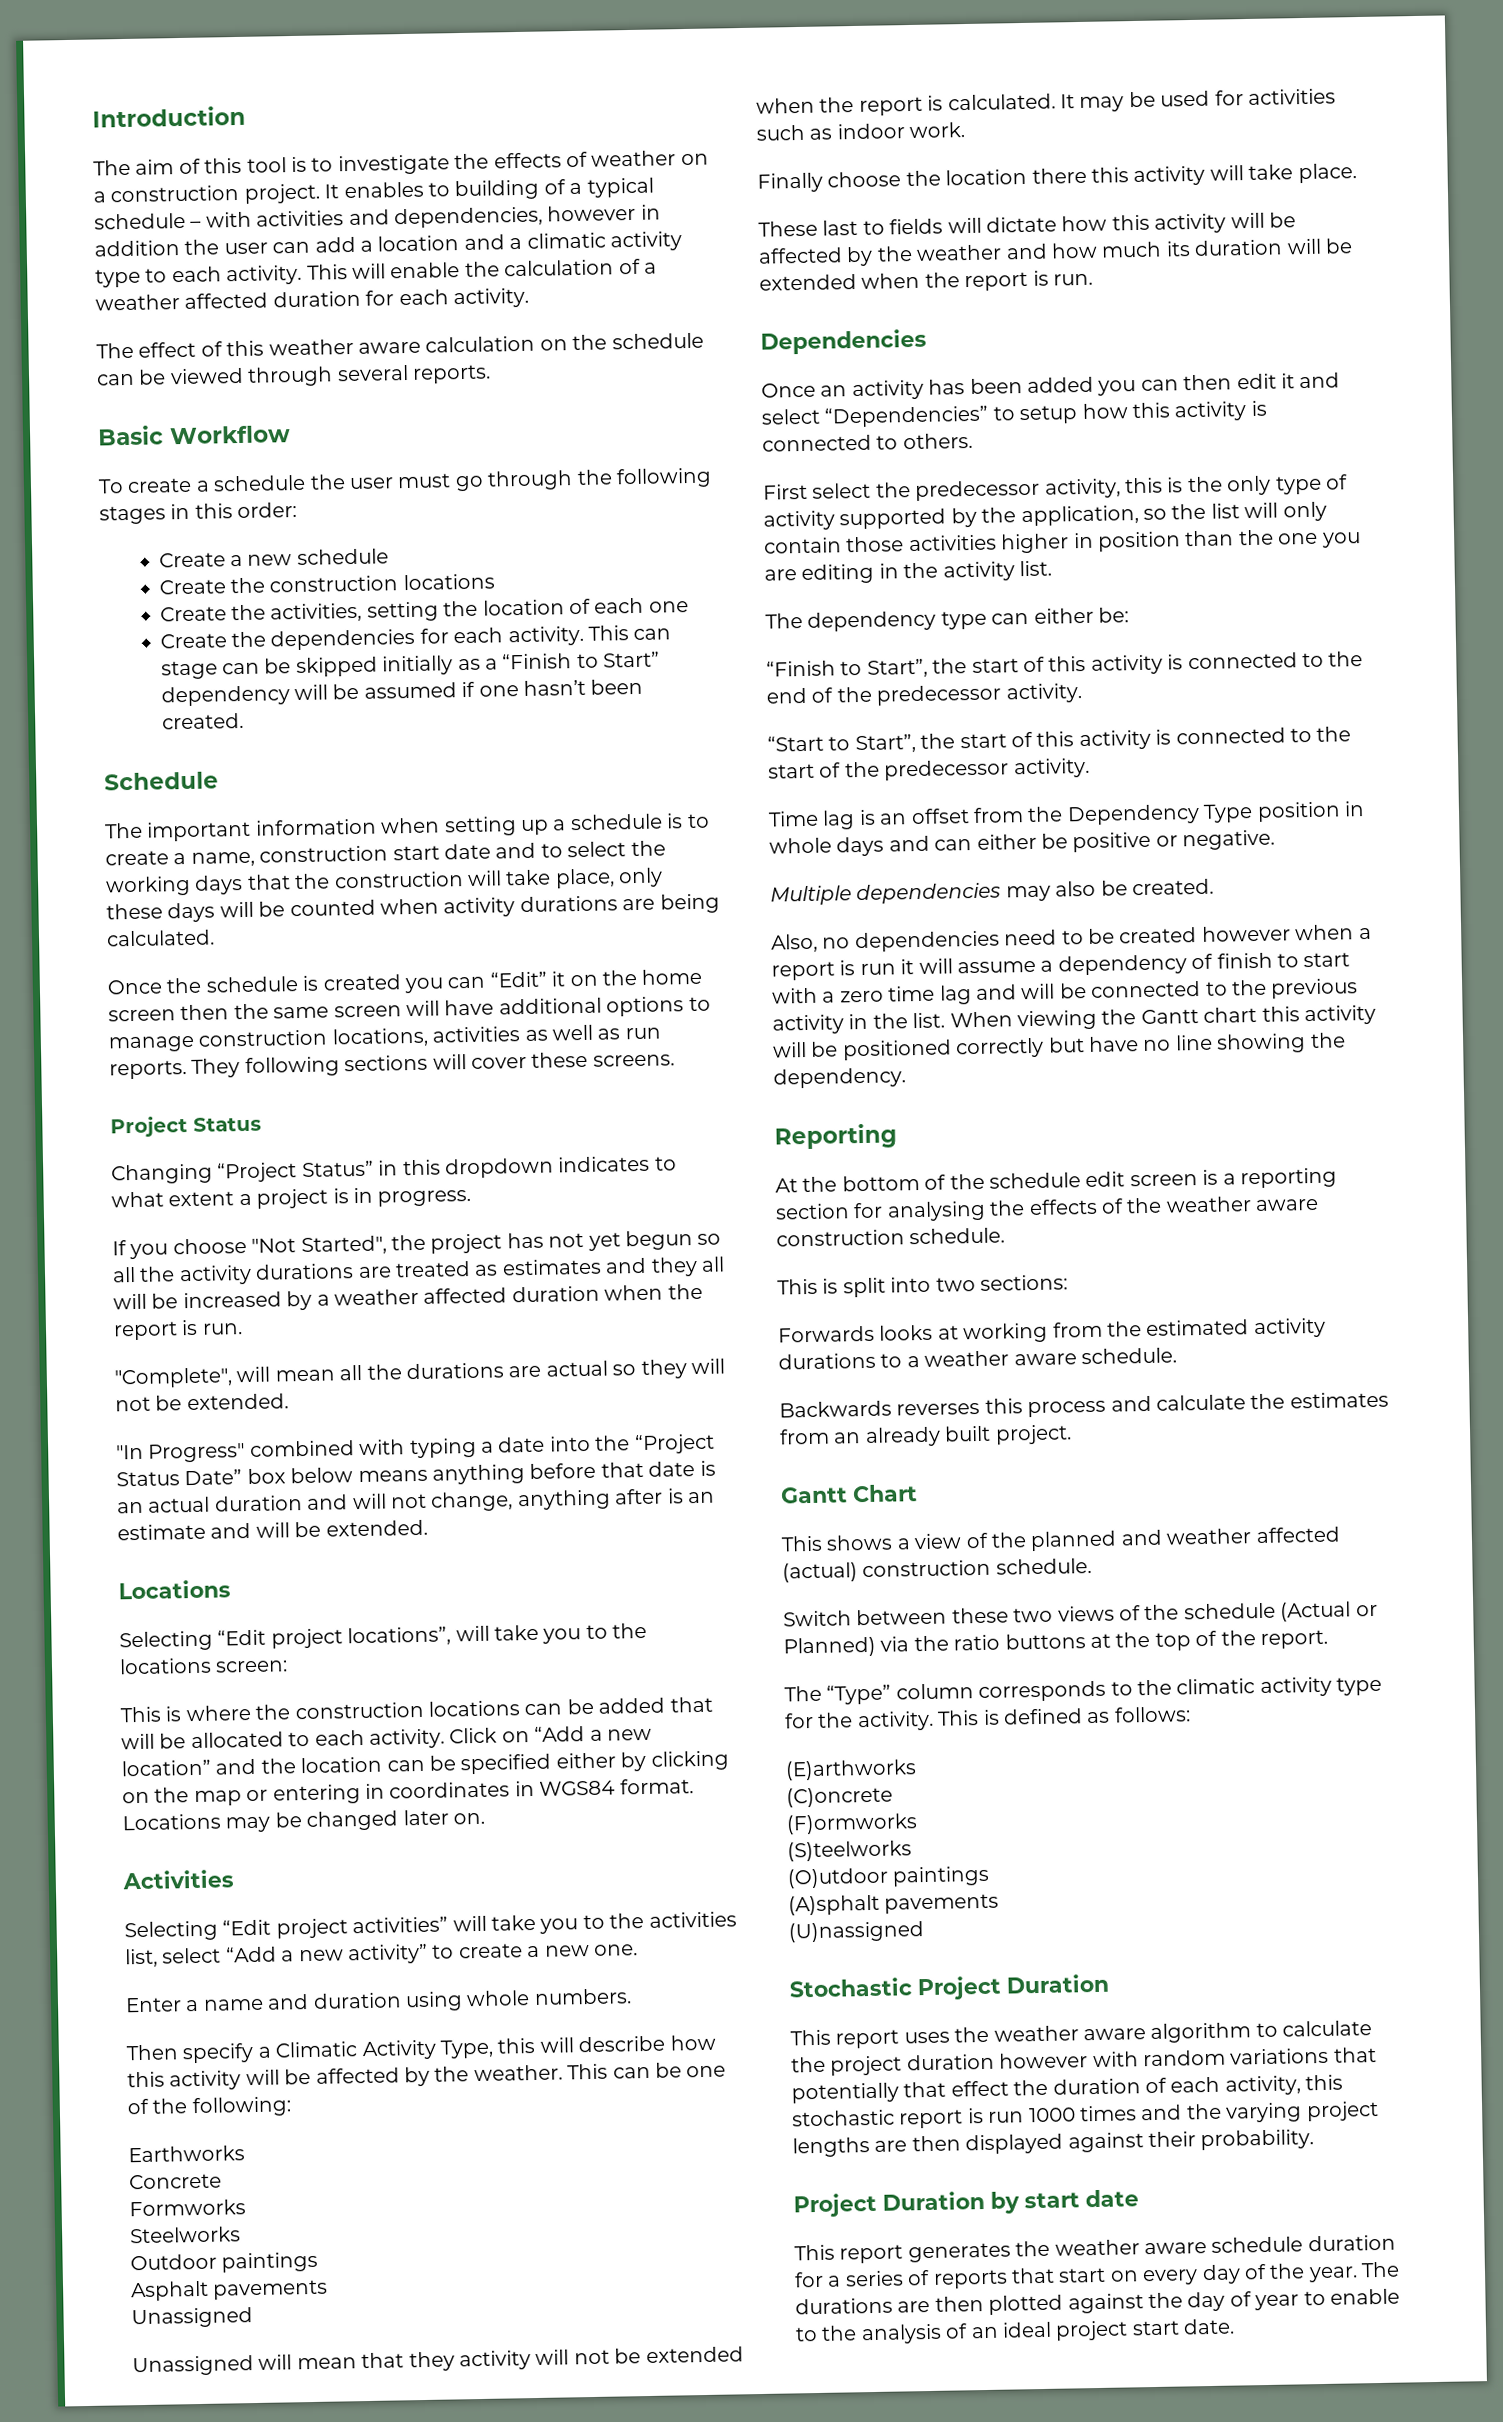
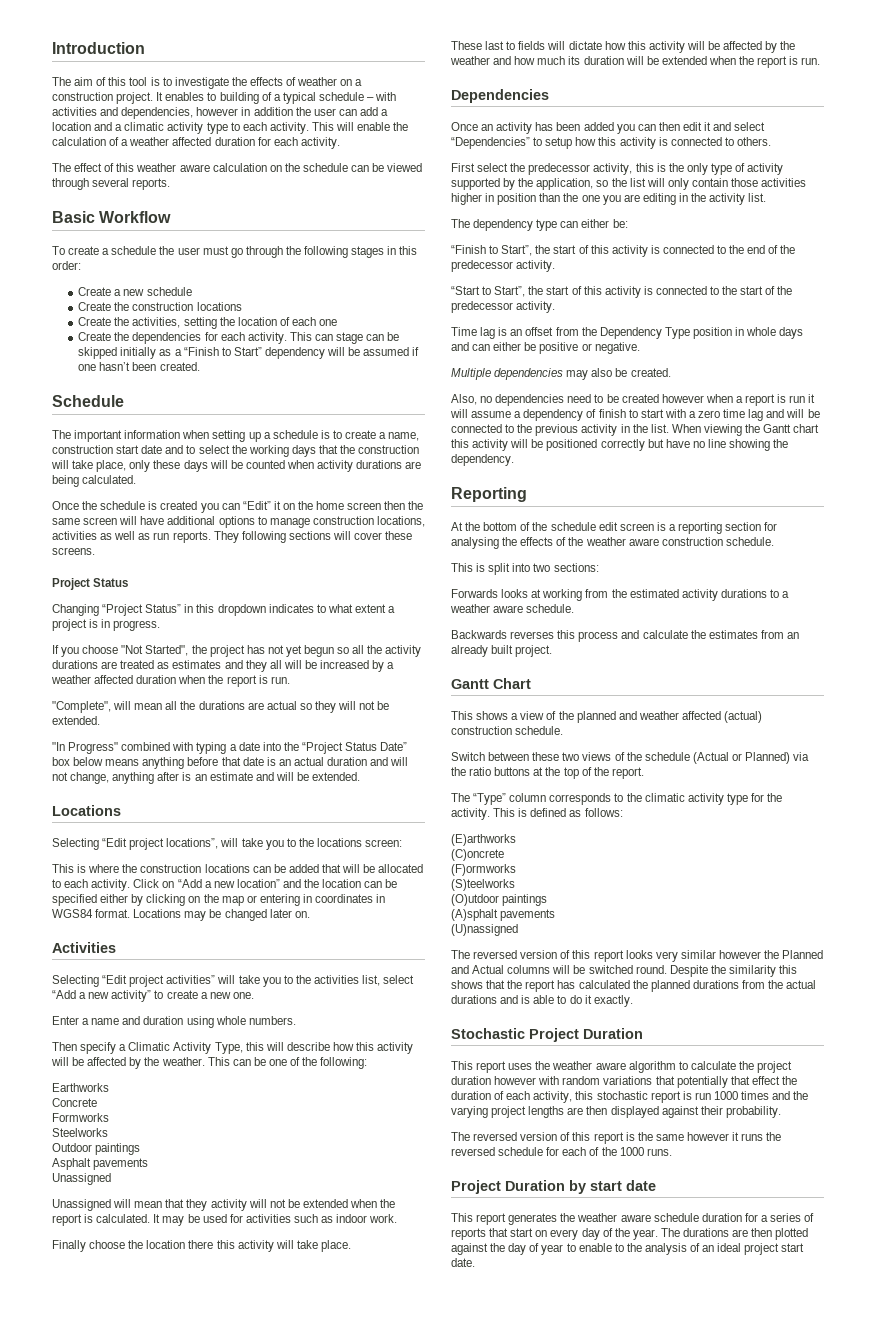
+ The reversed version of this report looks very similar however the Planned and Actual columns will be switched round. Despite the similarity this shows that the report has calculated the planned durations from the actual durations and is able to do it exactly.
+ The reversed version of this report is the same however it runs the reversed schedule for each of the 1000 runs.

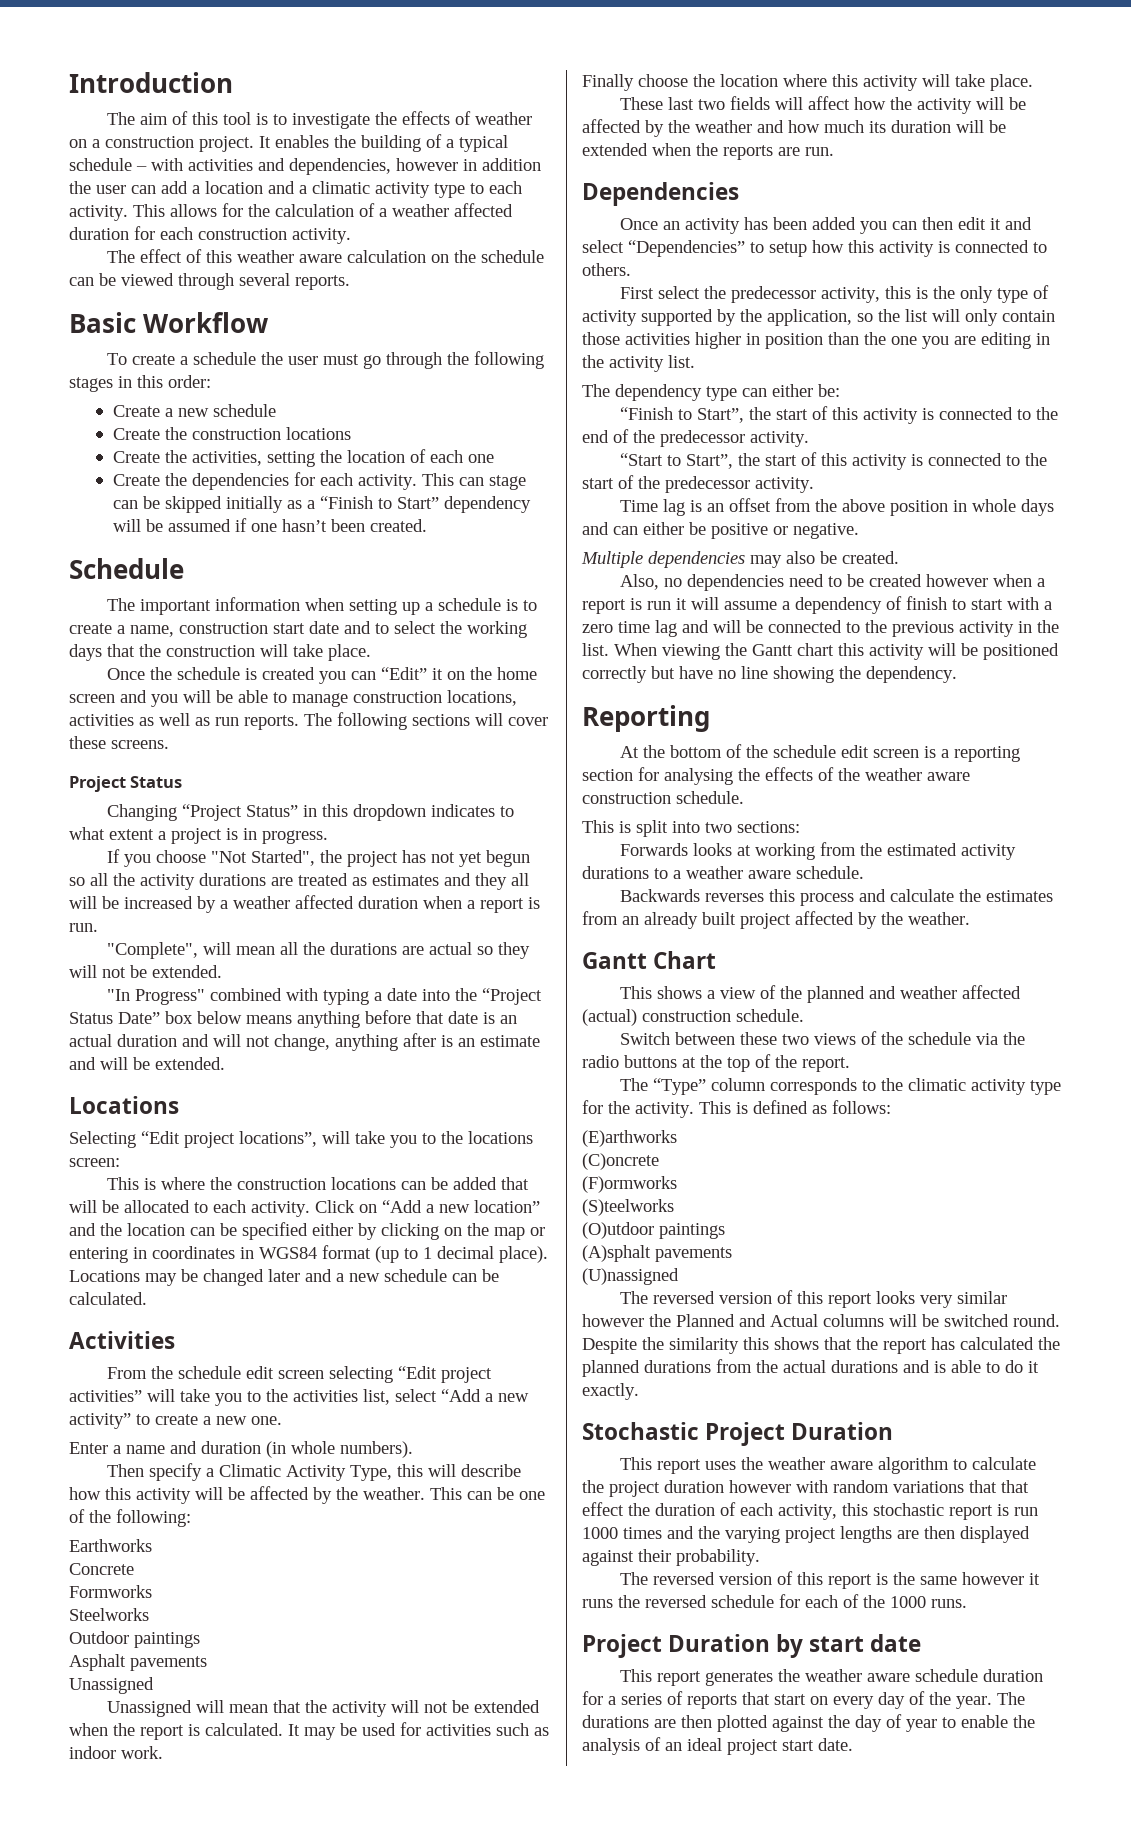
- It enables to building of a typical schedule – with activities and dependencies, however in addition the user can add a location and a climatic activity type to each activity.
+ It enables the building of a typical schedule – with activities and dependencies, however in addition the user can add a location and a climatic activity type to each activity.
- This will enable the calculation of a weather affected duration for each activity.
+ This allows for the calculation of a weather affected duration for each construction activity.
- The important information when setting up a schedule is to create a name, construction start date and to select the working days that the construction will take place, only these days will be counted when activity durations are being calculated.
+ The important information when setting up a schedule is to create a name, construction start date and to select the working days that the construction will take place.
- Once the schedule is created you can “Edit” it on the home screen then the same screen will have additional options to manage construction locations, activities as well as run reports.
+ Once the schedule is created you can “Edit” it on the home screen and you will be able to manage construction locations, activities as well as run reports.
- They following sections will cover these screens.
+ The following sections will cover these screens.
- If you choose "Not Started", the project has not yet begun so all the activity durations are treated as estimates and they all will be increased by a weather affected duration when the report is run.
+ If you choose "Not Started", the project has not yet begun so all the activity durations are treated as estimates and they all will be increased by a weather affected duration when a report is run.
- Click on “Add a new location” and the location can be specified either by clicking on the map or entering in coordinates in WGS84 format.
+ Click on “Add a new location” and the location can be specified either by clicking on the map or entering in coordinates in WGS84 format (up to 1 decimal place).
- Locations may be changed later on.
+ Locations may be changed later and a new schedule can be calculated.
  Activities
- Selecting “Edit project activities” will take you to the activities list, select “Add a new activity” to create a new one.
+ From the schedule edit screen selecting “Edit project activities” will take you to the activities list, select “Add a new activity” to create a new one.
- Enter a name and duration using whole numbers.
+ Enter a name and duration (in whole numbers).
- Unassigned will mean that they activity will not be extended when the report is calculated.
+ Unassigned will mean that the activity will not be extended when the report is calculated.
- Finally choose the location there this activity will take place.
+ Finally choose the location where this activity will take place.
- These last to fields will dictate how this activity will be affected by the weather and how much its duration will be extended when the report is run.
+ These last two fields will affect how the activity will be affected by the weather and how much its duration will be extended when the reports are run.
- Time lag is an offset from the Dependency Type position in whole days and can either be positive or negative.
+ Time lag is an offset from the above position in whole days and can either be positive or negative.
- Backwards reverses this process and calculate the estimates from an already built project.
+ Backwards reverses this process and calculate the estimates from an already built project affected by the weather.
- Switch between these two views of the schedule (Actual or Planned) via the ratio buttons at the top of the report.
+ Switch between these two views of the schedule via the radio buttons at the top of the report.
- This report uses the weather aware algorithm to calculate the project duration however with random variations that potentially that effect the duration of each activity, this stochastic report is run 1000 times and the varying project lengths are then displayed against their probability.
+ This report uses the weather aware algorithm to calculate the project duration however with random variations that that effect the duration of each activity, this stochastic report is run 1000 times and the varying project lengths are then displayed against their probability.
- The durations are then plotted against the day of year to enable to the analysis of an ideal project start date.
+ The durations are then plotted against the day of year to enable the analysis of an ideal project start date.

